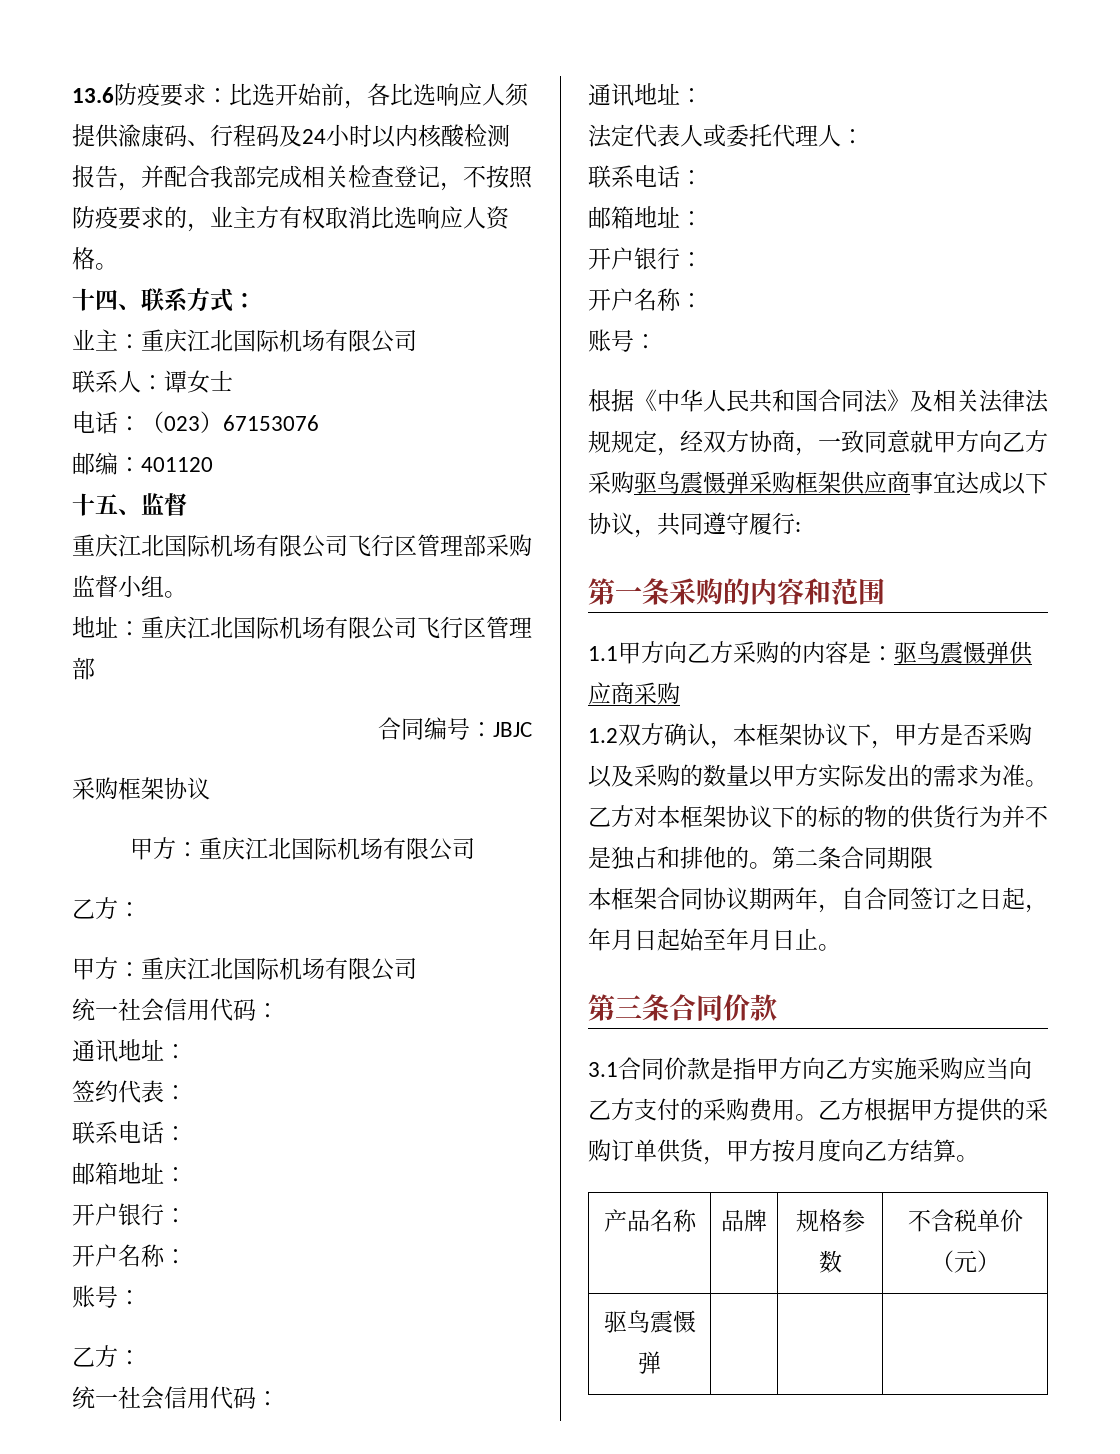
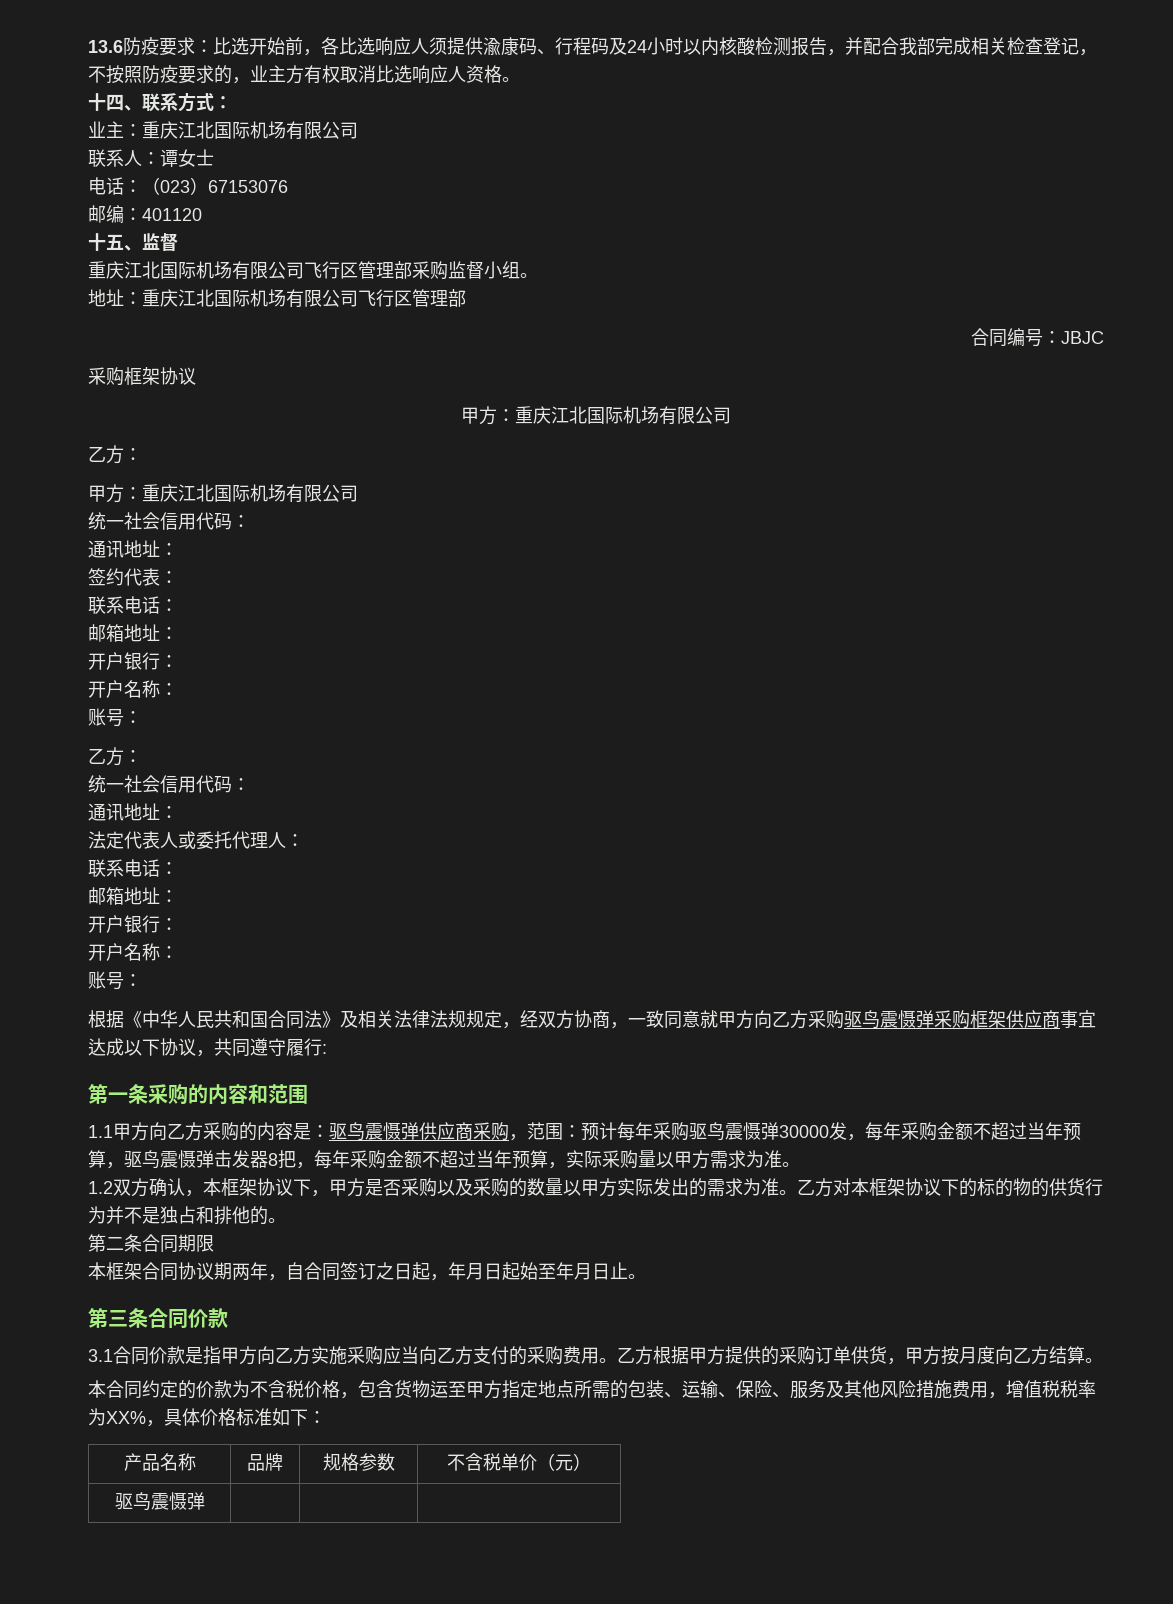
- 1.1甲方向乙方采购的内容是：驱鸟震慑弹供应商采购
+ 1.1甲方向乙方采购的内容是：驱鸟震慑弹供应商采购，范围：预计每年采购驱鸟震慑弹30000发，每年采购金额不超过当年预算，驱鸟震慑弹击发器8把，每年采购金额不超过当年预算，实际采购量以甲方需求为准。
- 乙方对本框架协议下的标的物的供货行为并不是独占和排他的。第二条合同期限
+ 乙方对本框架协议下的标的物的供货行为并不是独占和排他的。
+ 第二条合同期限
+ 本合同约定的价款为不含税价格，包含货物运至甲方指定地点所需的包装、运输、保险、服务及其他风险措施费用，增值税税率为XX%，具体价格标准如下：

